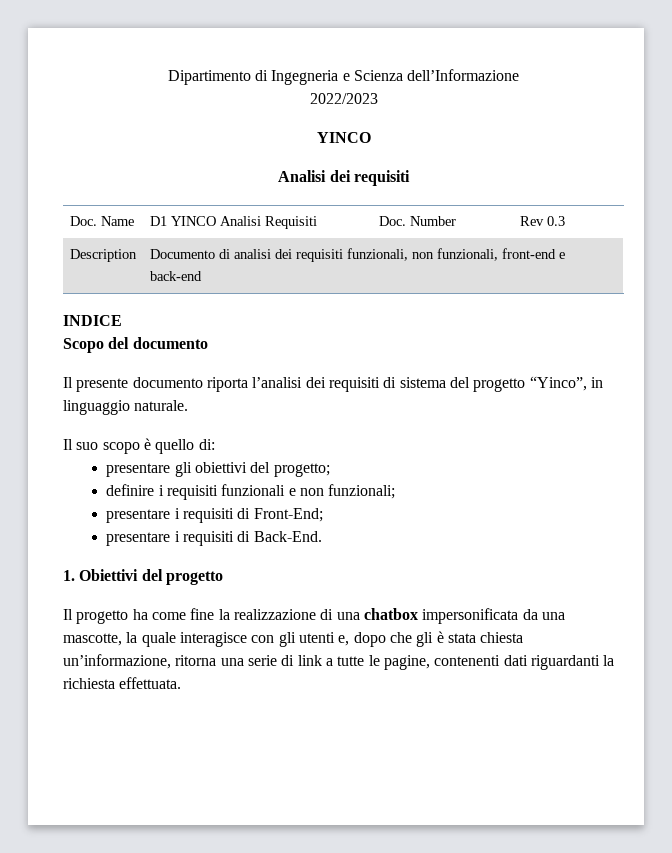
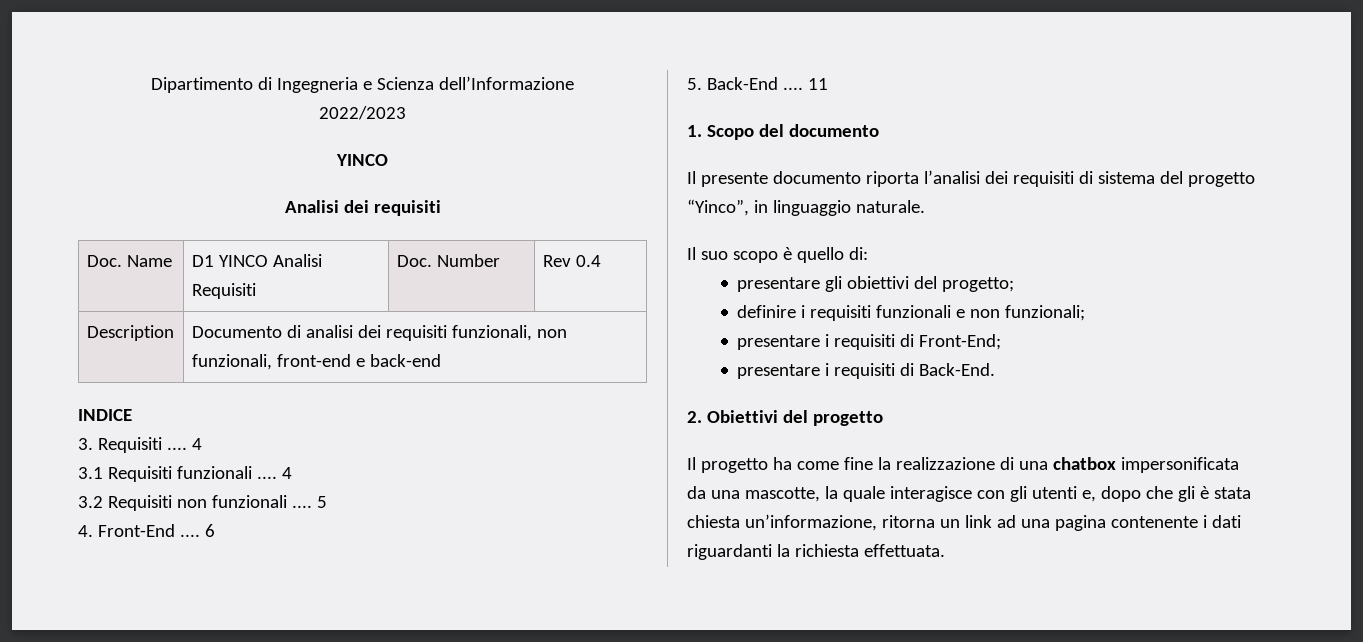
- Doc. Name | D1 YINCO Analisi Requisiti | Doc. Number | Rev 0.3
+ Doc. Name | D1 YINCO Analisi Requisiti | Doc. Number | Rev 0.4
- Scopo del documento
+ 3. Requisiti .... 4
+ 3.1 Requisiti funzionali .... 4
+ 3.2 Requisiti non funzionali .... 5
+ 4. Front-End .... 6
+ 5. Back-End .... 11
+ 1. Scopo del documento
- 1. Obiettivi del progetto
+ 2. Obiettivi del progetto
- Il progetto ha come fine la realizzazione di una chatbox impersonificata da una mascotte, la quale interagisce con gli utenti e, dopo che gli è stata chiesta un’informazione, ritorna una serie di link a tutte le pagine, contenenti dati riguardanti la richiesta effettuata.
+ Il progetto ha come fine la realizzazione di una chatbox impersonificata da una mascotte, la quale interagisce con gli utenti e, dopo che gli è stata chiesta un’informazione, ritorna un link ad una pagina contenente i dati riguardanti la richiesta effettuata.

